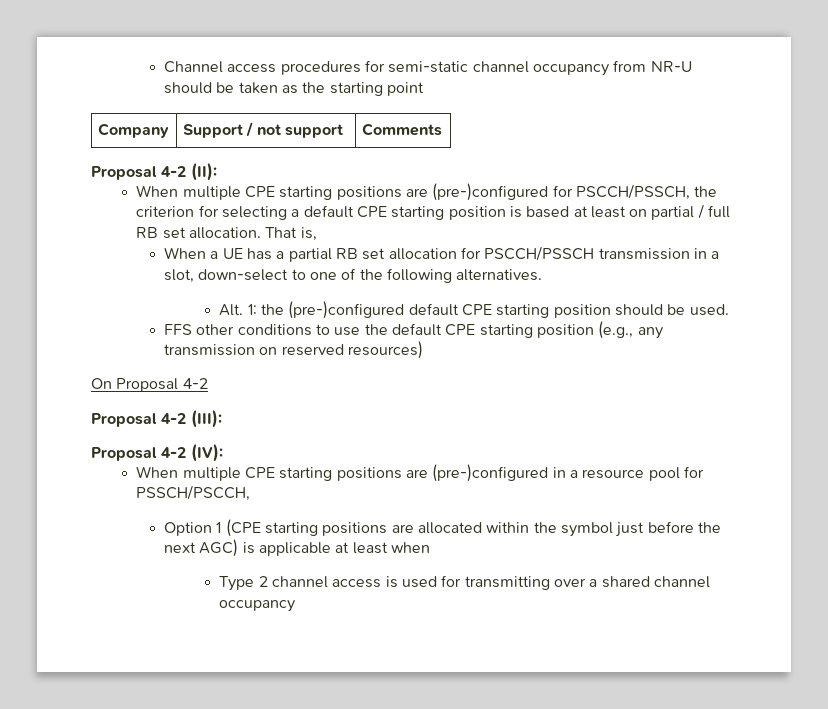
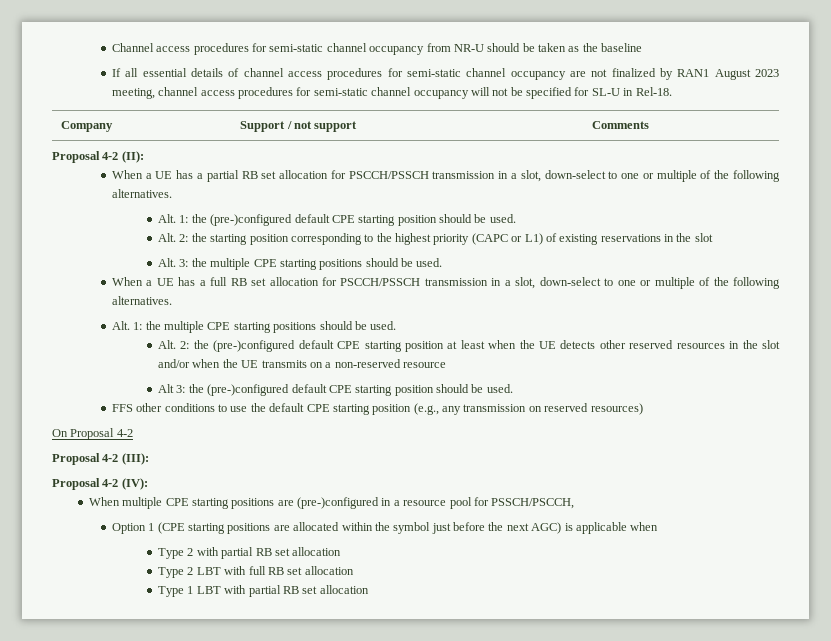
- Channel access procedures for semi-static channel occupancy from NR-U should be taken as the starting point
+ Channel access procedures for semi-static channel occupancy from NR-U should be taken as the baseline
+ If all essential details of channel access procedures for semi-static channel occupancy are not finalized by RAN1 August 2023 meeting, channel access procedures for semi-static channel occupancy will not be specified for SL-U in Rel-18.
- When multiple CPE starting positions are (pre-)configured for PSCCH/PSSCH, the criterion for selecting a default CPE starting position is based at least on partial / full RB set allocation. That is,
- When a UE has a partial RB set allocation for PSCCH/PSSCH transmission in a slot, down-select to one of the following alternatives.
+ When a UE has a partial RB set allocation for PSCCH/PSSCH transmission in a slot, down-select to one or multiple of the following alternatives.
+ Alt. 2: the starting position corresponding to the highest priority (CAPC or L1) of existing reservations in the slot
+ Alt. 3: the multiple CPE starting positions should be used.
+ When a UE has a full RB set allocation for PSCCH/PSSCH transmission in a slot, down-select to one or multiple of the following alternatives.
+ Alt. 1: the multiple CPE starting positions should be used.
+ Alt. 2: the (pre-)configured default CPE starting position at least when the UE detects other reserved resources in the slot and/or when the UE transmits on a non-reserved resource
+ Alt 3: the (pre-)configured default CPE starting position should be used.
- Option 1 (CPE starting positions are allocated within the symbol just before the next AGC) is applicable at least when
+ Option 1 (CPE starting positions are allocated within the symbol just before the next AGC) is applicable when
- Type 2 channel access is used for transmitting over a shared channel occupancy
+ Type 2 with partial RB set allocation
+ Type 2 LBT with full RB set allocation
+ Type 1 LBT with partial RB set allocation

